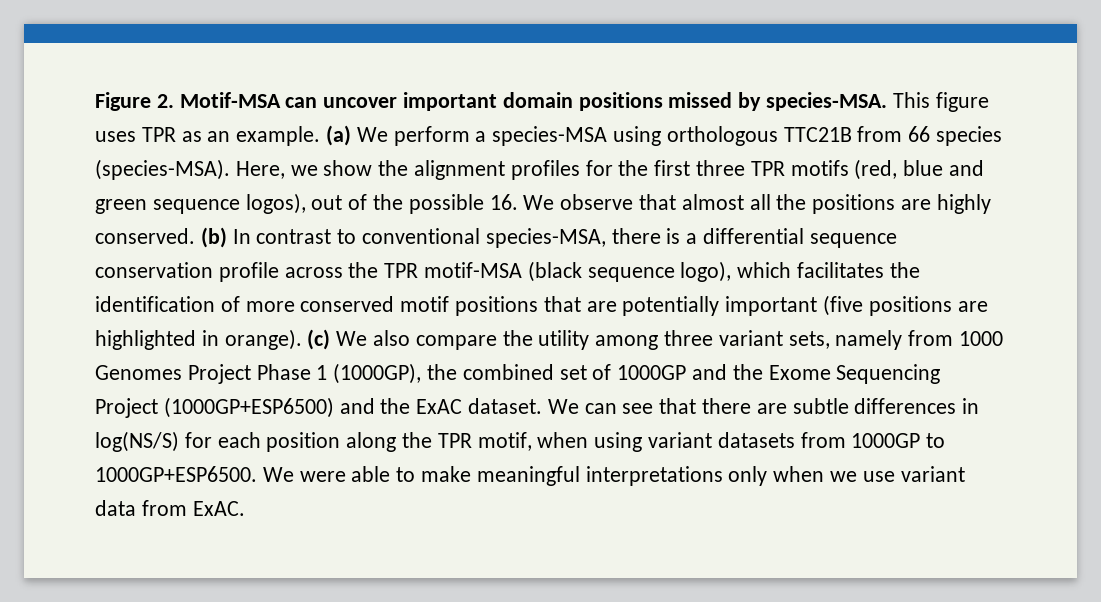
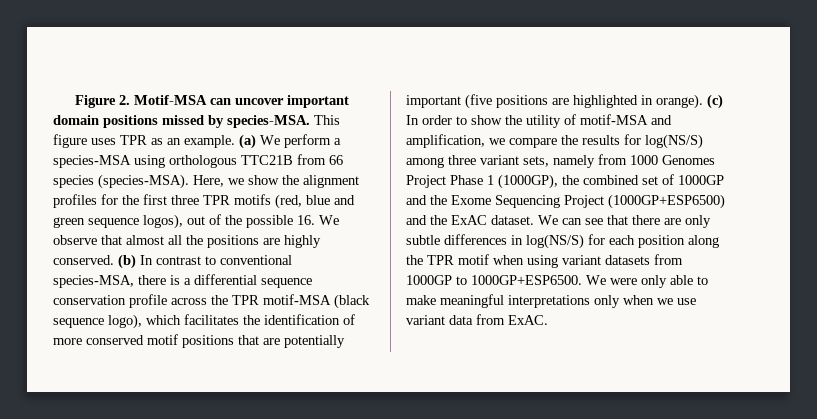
- (c) We also compare the utility among three variant sets, namely from 1000 Genomes Project Phase 1 (1000GP), the combined set of 1000GP and the Exome Sequencing Project (1000GP+ESP6500) and the ExAC dataset.
+ (c) In order to show the utility of motif-MSA and amplification, we compare the results for log(NS/S) among three variant sets, namely from 1000 Genomes Project Phase 1 (1000GP), the combined set of 1000GP and the Exome Sequencing Project (1000GP+ESP6500) and the ExAC dataset.
- We can see that there are subtle differences in log(NS/S) for each position along the TPR motif, when using variant datasets from 1000GP to 1000GP+ESP6500.
+ We can see that there are only subtle differences in log(NS/S) for each position along the TPR motif when using variant datasets from 1000GP to 1000GP+ESP6500.
- We were able to make meaningful interpretations only when we use variant data from ExAC.
+ We were only able to make meaningful interpretations only when we use variant data from ExAC.

